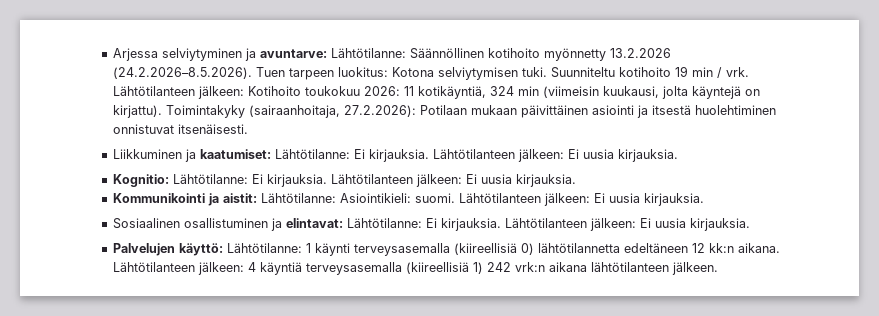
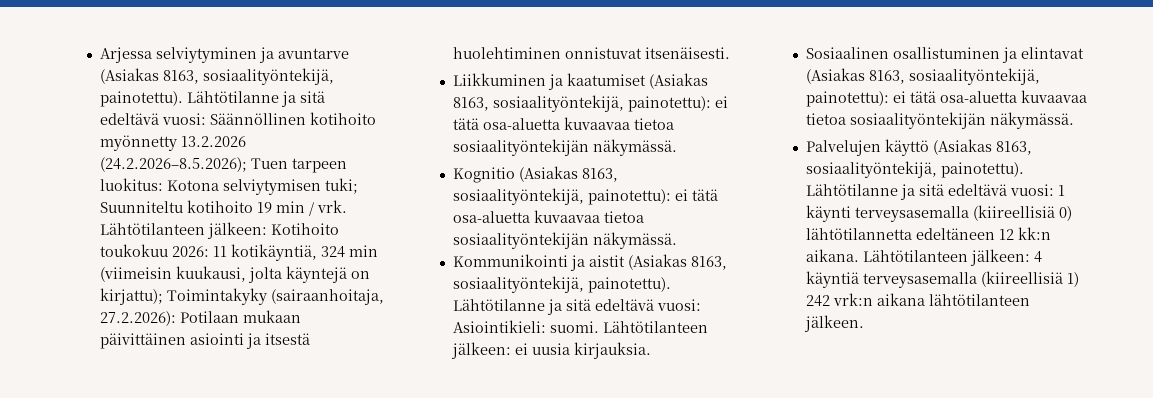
- Arjessa selviytyminen ja avuntarve: Lähtötilanne: Säännöllinen kotihoito myönnetty 13.2.2026 (24.2.2026–8.5.2026). Tuen tarpeen luokitus: Kotona selviytymisen tuki. Suunniteltu kotihoito 19 min / vrk.
+ Arjessa selviytyminen ja avuntarve (Asiakas 8163, sosiaalityöntekijä, painotettu). Lähtötilanne ja sitä edeltävä vuosi: Säännöllinen kotihoito myönnetty 13.2.2026 (24.2.2026–8.5.2026); Tuen tarpeen luokitus: Kotona selviytymisen tuki; Suunniteltu kotihoito 19 min / vrk.
- Lähtötilanteen jälkeen: Kotihoito toukokuu 2026: 11 kotikäyntiä, 324 min (viimeisin kuukausi, jolta käyntejä on kirjattu). Toimintakyky (sairaanhoitaja, 27.2.2026): Potilaan mukaan päivittäinen asiointi ja itsestä huolehtiminen onnistuvat itsenäisesti.
+ Lähtötilanteen jälkeen: Kotihoito toukokuu 2026: 11 kotikäyntiä, 324 min (viimeisin kuukausi, jolta käyntejä on kirjattu); Toimintakyky (sairaanhoitaja, 27.2.2026): Potilaan mukaan päivittäinen asiointi ja itsestä huolehtiminen onnistuvat itsenäisesti.
- Liikkuminen ja kaatumiset: Lähtötilanne: Ei kirjauksia. Lähtötilanteen jälkeen: Ei uusia kirjauksia.
- Kognitio: Lähtötilanne: Ei kirjauksia. Lähtötilanteen jälkeen: Ei uusia kirjauksia.
- Kommunikointi ja aistit: Lähtötilanne: Asiointikieli: suomi. Lähtötilanteen jälkeen: Ei uusia kirjauksia.
+ Liikkuminen ja kaatumiset (Asiakas 8163, sosiaalityöntekijä, painotettu): ei tätä osa-aluetta kuvaavaa tietoa sosiaalityöntekijän näkymässä.
+ Kognitio (Asiakas 8163, sosiaalityöntekijä, painotettu): ei tätä osa-aluetta kuvaavaa tietoa sosiaalityöntekijän näkymässä.
+ Kommunikointi ja aistit (Asiakas 8163, sosiaalityöntekijä, painotettu). Lähtötilanne ja sitä edeltävä vuosi: Asiointikieli: suomi. Lähtötilanteen jälkeen: ei uusia kirjauksia.
- Sosiaalinen osallistuminen ja elintavat: Lähtötilanne: Ei kirjauksia. Lähtötilanteen jälkeen: Ei uusia kirjauksia.
- Palvelujen käyttö: Lähtötilanne: 1 käynti terveysasemalla (kiireellisiä 0) lähtötilannetta edeltäneen 12 kk:n aikana.
+ Sosiaalinen osallistuminen ja elintavat (Asiakas 8163, sosiaalityöntekijä, painotettu): ei tätä osa-aluetta kuvaavaa tietoa sosiaalityöntekijän näkymässä.
+ Palvelujen käyttö (Asiakas 8163, sosiaalityöntekijä, painotettu). Lähtötilanne ja sitä edeltävä vuosi: 1 käynti terveysasemalla (kiireellisiä 0) lähtötilannetta edeltäneen 12 kk:n aikana.

